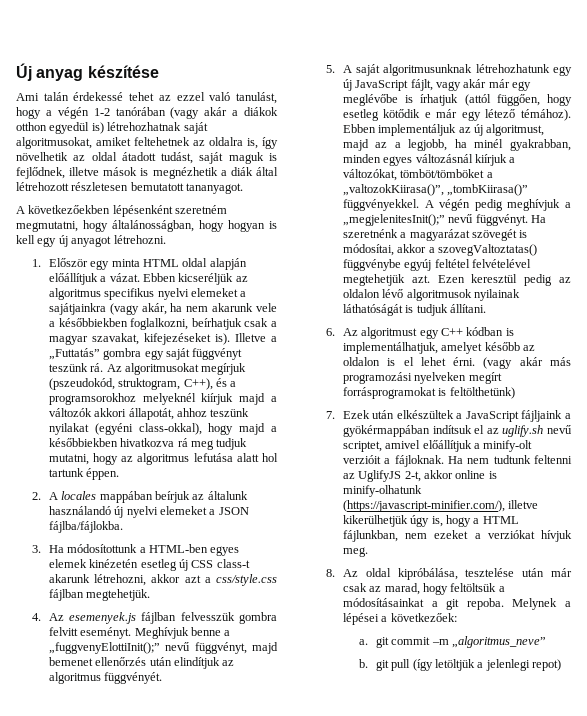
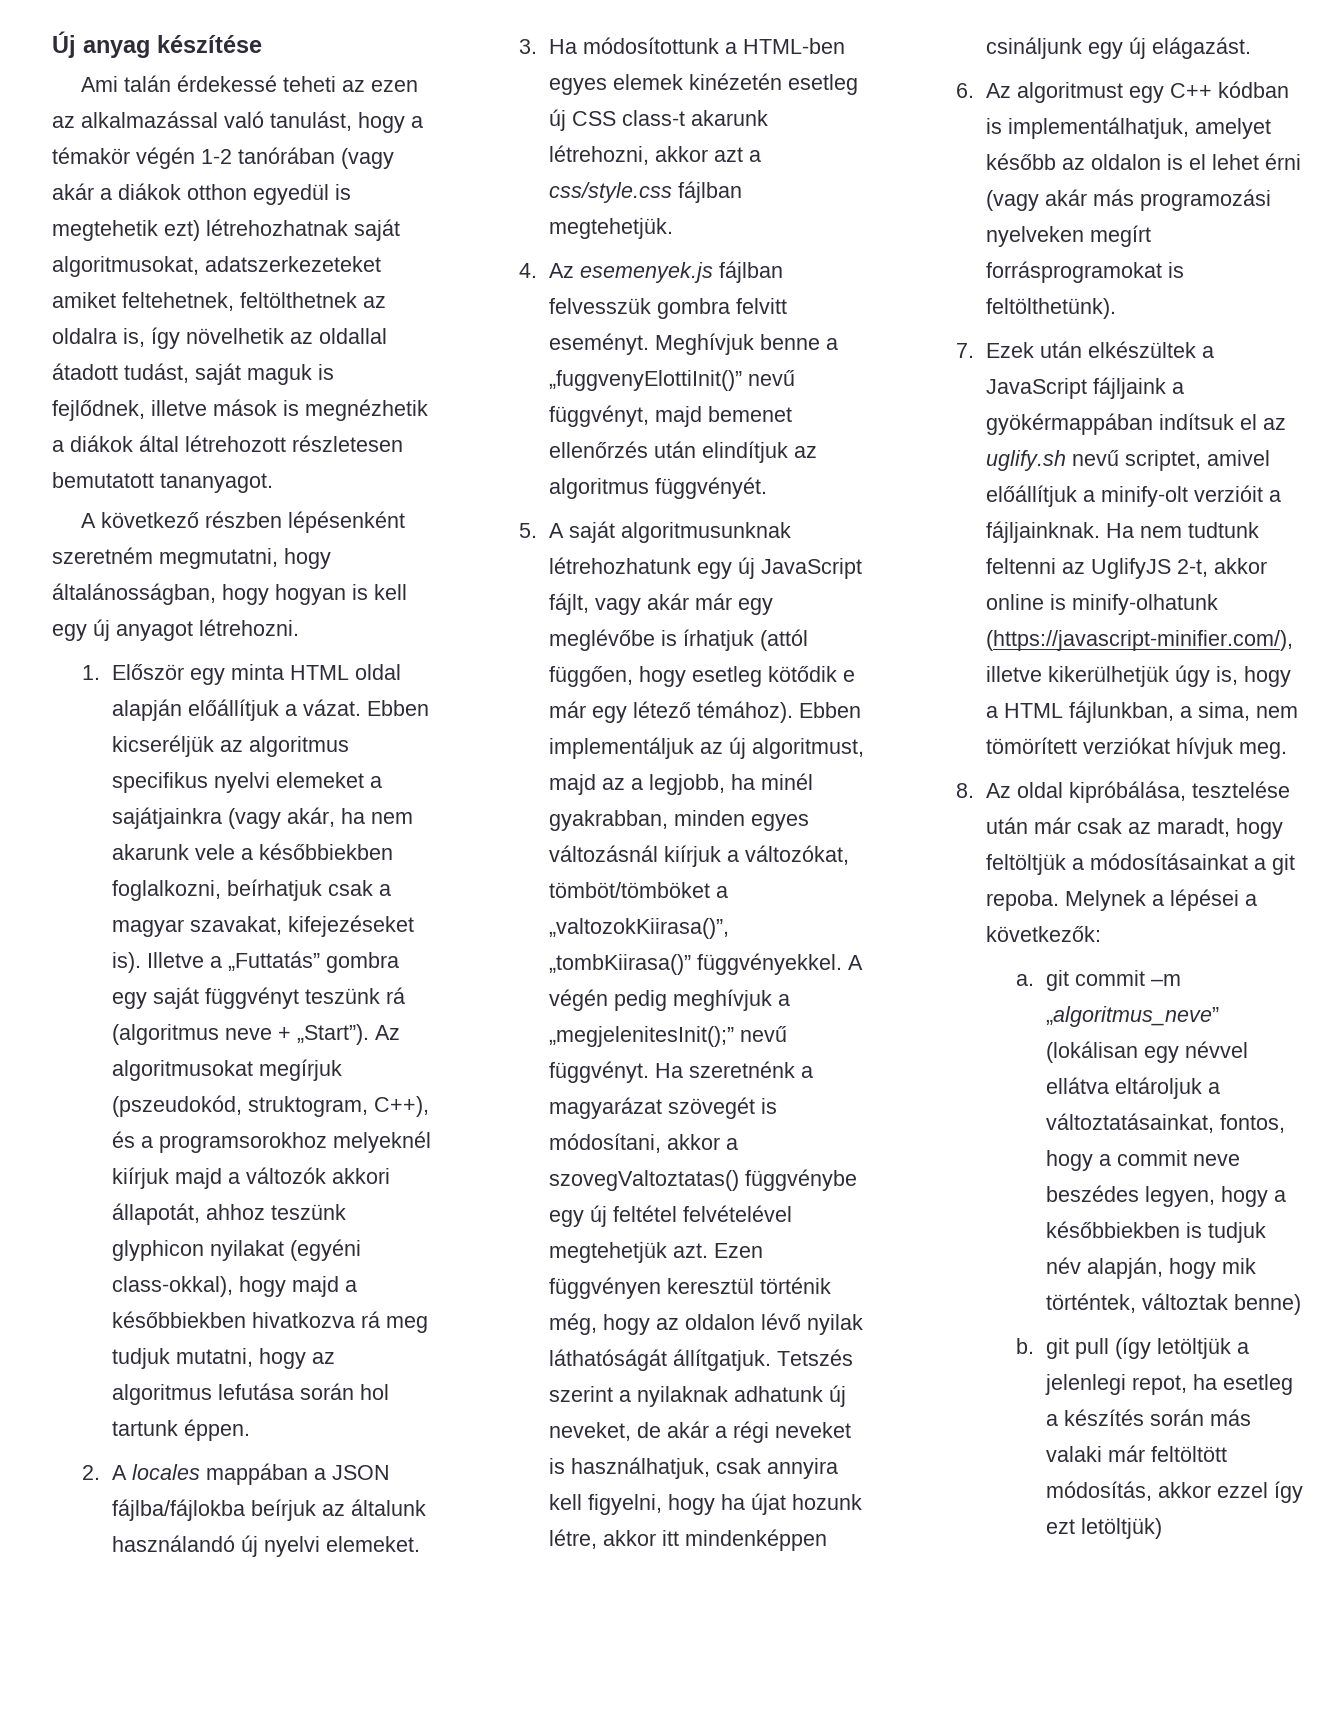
- Ami talán érdekessé tehet az ezzel való tanulást, hogy a végén 1-2 tanórában (vagy akár a diákok otthon egyedül is) létrehozhatnak saját algoritmusokat, amiket feltehetnek az oldalra is, így növelhetik az oldal átadott tudást, saját maguk is fejlődnek, illetve mások is megnézhetik a diák által létrehozott részletesen bemutatott tananyagot.
+ Ami talán érdekessé teheti az ezen az alkalmazással való tanulást, hogy a témakör végén 1-2 tanórában (vagy akár a diákok otthon egyedül is megtehetik ezt) létrehozhatnak saját algoritmusokat, adatszerkezeteket amiket feltehetnek, feltölthetnek az oldalra is, így növelhetik az oldallal átadott tudást, saját maguk is fejlődnek, illetve mások is megnézhetik a diákok által létrehozott részletesen bemutatott tananyagot.
- A következőekben lépésenként szeretném megmutatni, hogy általánosságban, hogy hogyan is kell egy új anyagot létrehozni.
+ A következő részben lépésenként szeretném megmutatni, hogy általánosságban, hogy hogyan is kell egy új anyagot létrehozni.
- Illetve a „Futtatás” gombra egy saját függvényt teszünk rá.
+ Illetve a „Futtatás” gombra egy saját függvényt teszünk rá (algoritmus neve + „Start”).
- Az algoritmusokat megírjuk (pszeudokód, struktogram, C++), és a programsorokhoz melyeknél kiírjuk majd a változók akkori állapotát, ahhoz teszünk nyilakat (egyéni class-okkal), hogy majd a későbbiekben hivatkozva rá meg tudjuk mutatni, hogy az algoritmus lefutása alatt hol tartunk éppen.
+ Az algoritmusokat megírjuk (pszeudokód, struktogram, C++), és a programsorokhoz melyeknél kiírjuk majd a változók akkori állapotát, ahhoz teszünk glyphicon nyilakat (egyéni class-okkal), hogy majd a későbbiekben hivatkozva rá meg tudjuk mutatni, hogy az algoritmus lefutása során hol tartunk éppen.
- 2. A locales mappában beírjuk az általunk használandó új nyelvi elemeket a JSON fájlba/fájlokba.
+ 2. A locales mappában a JSON fájlba/fájlokba beírjuk az általunk használandó új nyelvi elemeket.
- Meghívjuk benne a „fuggvenyElottiInit();” nevű függvényt, majd bemenet ellenőrzés után elindítjuk az algoritmus függvényét.
+ Meghívjuk benne a „fuggvenyElottiInit()” nevű függvényt, majd bemenet ellenőrzés után elindítjuk az algoritmus függvényét.
- Ha szeretnénk a magyarázat szövegét is módosítai, akkor a szovegValtoztatas() függvénybe egyúj feltétel felvételével megtehetjük azt.
+ Ha szeretnénk a magyarázat szövegét is módosítani, akkor a szovegValtoztatas() függvénybe egy új feltétel felvételével megtehetjük azt.
- Ezen keresztül pedig az oldalon lévő algoritmusok nyilainak láthatóságát is tudjuk állítani.
+ Ezen függvényen keresztül történik még, hogy az oldalon lévő nyilak láthatóságát állítgatjuk. Tetszés szerint a nyilaknak adhatunk új neveket, de akár a régi neveket is használhatjuk, csak annyira kell figyelni, hogy ha újat hozunk létre, akkor itt mindenképpen csináljunk egy új elágazást.
- 6. Az algoritmust egy C++ kódban is implementálhatjuk, amelyet később az oldalon is el lehet érni. (vagy akár más programozási nyelveken megírt forrásprogramokat is feltölthetünk)
+ 6. Az algoritmust egy C++ kódban is implementálhatjuk, amelyet később az oldalon is el lehet érni (vagy akár más programozási nyelveken megírt forrásprogramokat is feltölthetünk).
- 7. Ezek után elkészültek a JavaScript fájljaink a gyökérmappában indítsuk el az uglify.sh nevű scriptet, amivel előállítjuk a minify-olt verzióit a fájloknak.
+ 7. Ezek után elkészültek a JavaScript fájljaink a gyökérmappában indítsuk el az uglify.sh nevű scriptet, amivel előállítjuk a minify-olt verzióit a fájljainknak.
- Ha nem tudtunk feltenni az UglifyJS 2-t, akkor online is minify-olhatunk (https://javascript-minifier.com/), illetve kikerülhetjük úgy is, hogy a HTML fájlunkban, nem ezeket a verziókat hívjuk meg.
+ Ha nem tudtunk feltenni az UglifyJS 2-t, akkor online is minify-olhatunk (https://javascript-minifier.com/), illetve kikerülhetjük úgy is, hogy a HTML fájlunkban, a sima, nem tömörített verziókat hívjuk meg.
- 8. Az oldal kipróbálása, tesztelése után már csak az marad, hogy feltöltsük a módosításainkat a git repoba.
+ 8. Az oldal kipróbálása, tesztelése után már csak az maradt, hogy feltöltjük a módosításainkat a git repoba.
- Melynek a lépései a következőek:
+ Melynek a lépései a következők:
- a. git commit –m „algoritmus_neve”
+ a. git commit –m „algoritmus_neve” (lokálisan egy névvel ellátva eltároljuk a változtatásainkat, fontos, hogy a commit neve beszédes legyen, hogy a későbbiekben is tudjuk név alapján, hogy mik történtek, változtak benne)
- b. git pull (így letöltjük a jelenlegi repot)
+ b. git pull (így letöltjük a jelenlegi repot, ha esetleg a készítés során más valaki már feltöltött módosítás, akkor ezzel így ezt letöltjük)

